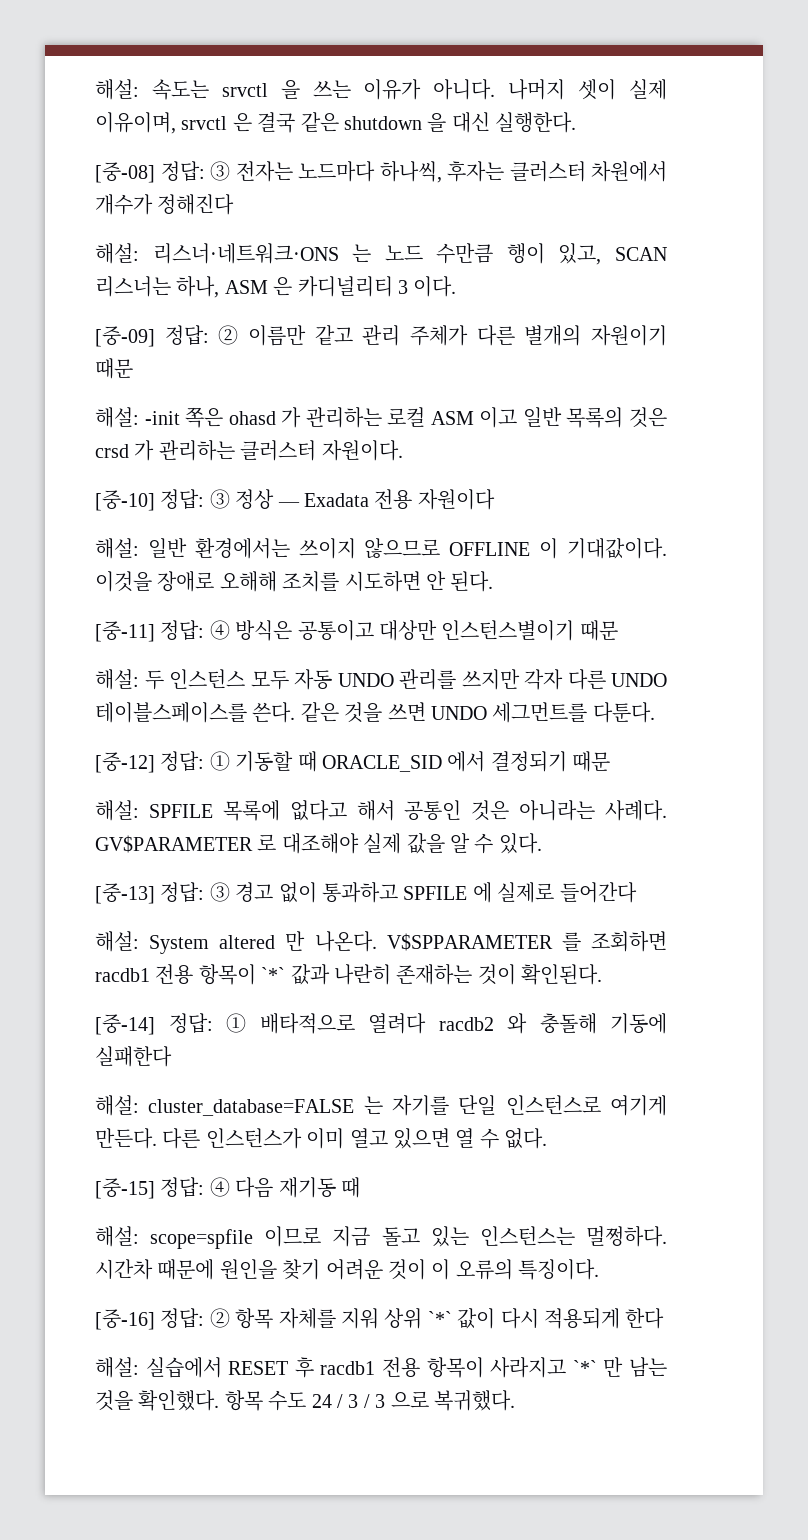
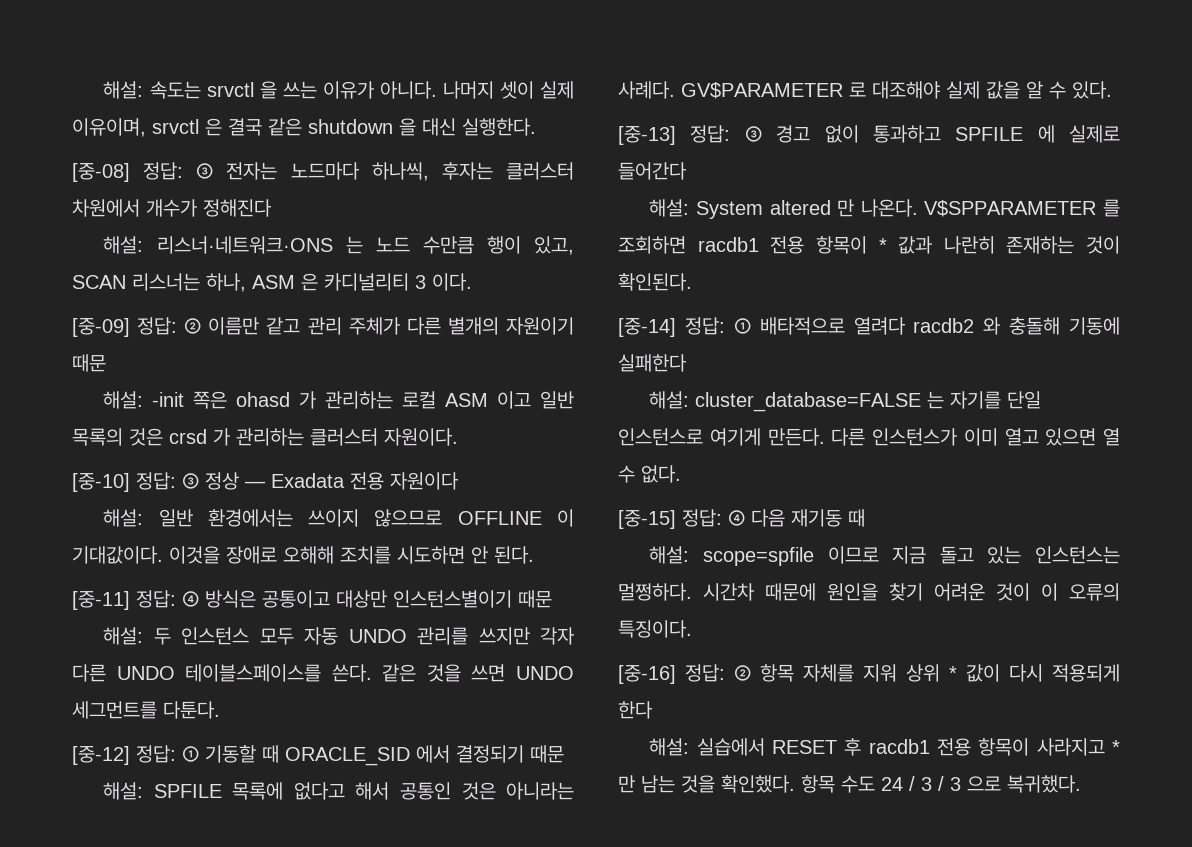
- V$SPPARAMETER 를 조회하면 racdb1 전용 항목이 `*` 값과 나란히 존재하는 것이 확인된다.
+ V$SPPARAMETER 를 조회하면 racdb1 전용 항목이 * 값과 나란히 존재하는 것이 확인된다.
- [중-16] 정답: ② 항목 자체를 지워 상위 `*` 값이 다시 적용되게 한다
+ [중-16] 정답: ② 항목 자체를 지워 상위 * 값이 다시 적용되게 한다
- 해설: 실습에서 RESET 후 racdb1 전용 항목이 사라지고 `*` 만 남는 것을 확인했다.
+ 해설: 실습에서 RESET 후 racdb1 전용 항목이 사라지고 * 만 남는 것을 확인했다.

